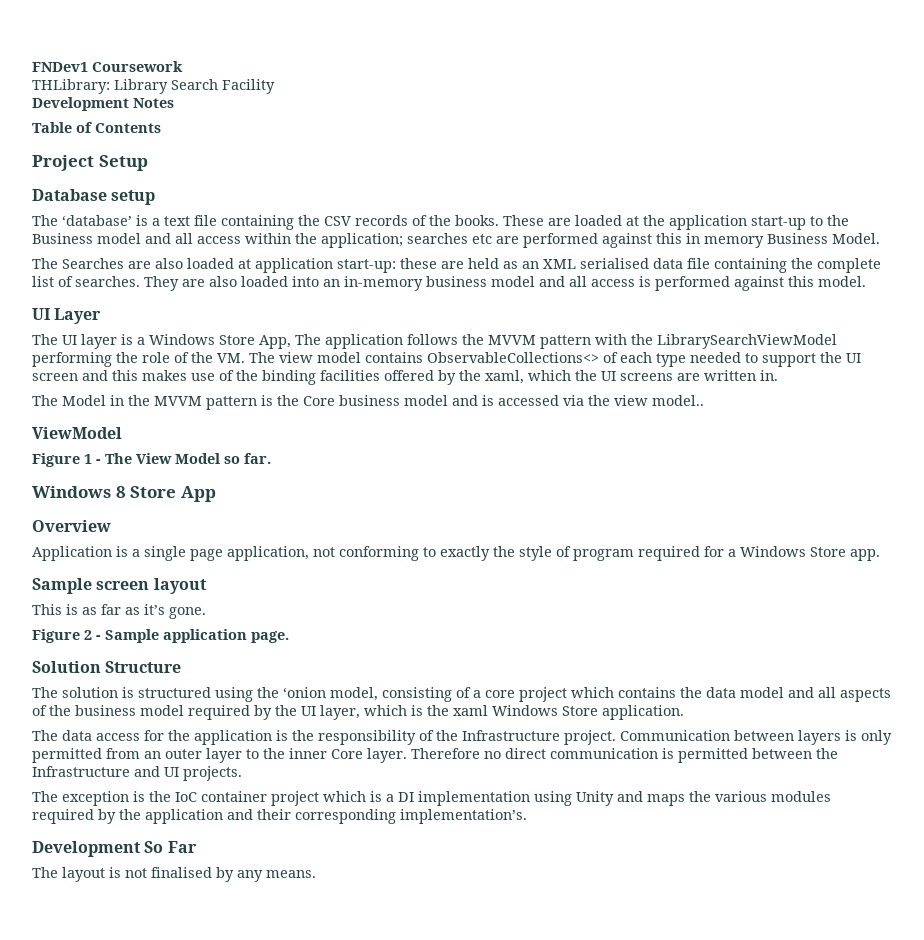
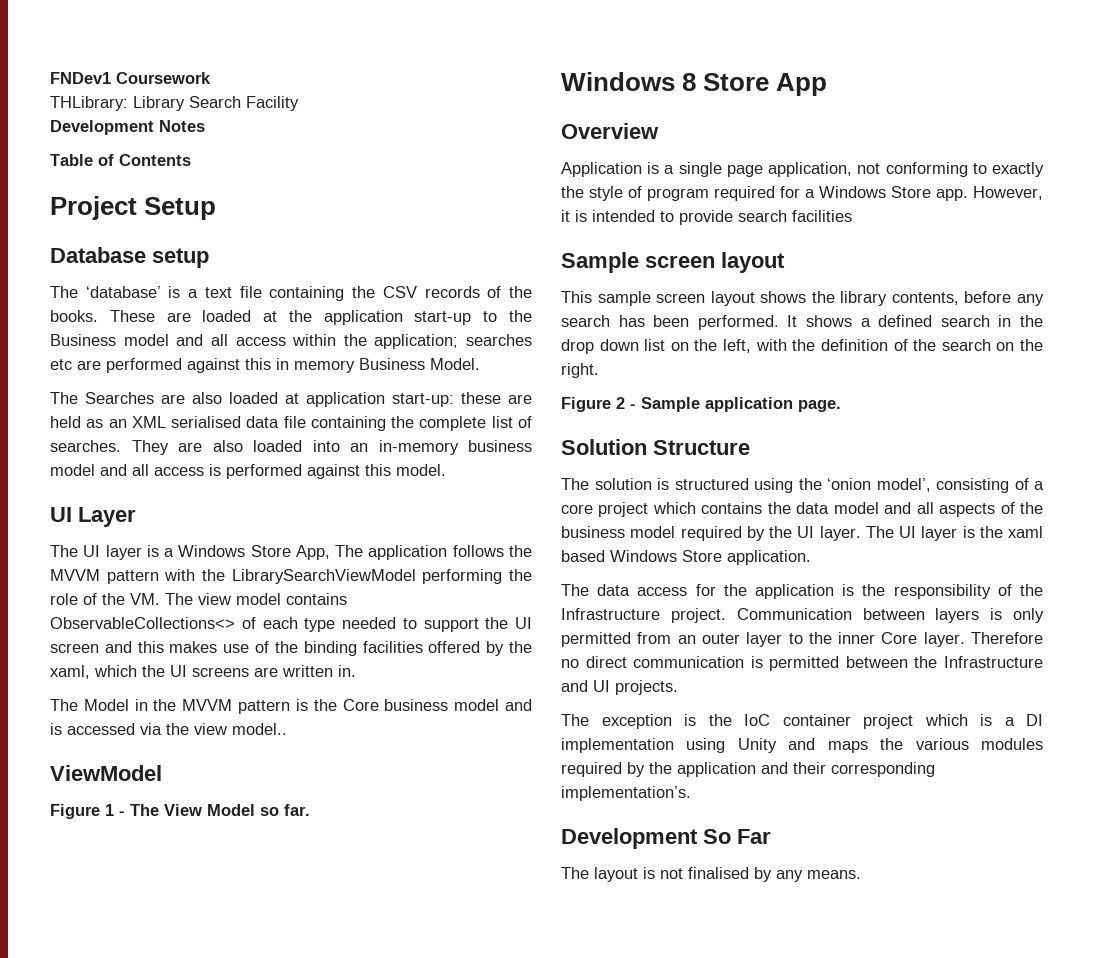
- Application is a single page application, not conforming to exactly the style of program required for a Windows Store app.
+ Application is a single page application, not conforming to exactly the style of program required for a Windows Store app. However, it is intended to provide search facilities
  Sample screen layout
- This is as far as it’s gone.
+ This sample screen layout shows the library contents, before any search has been performed. It shows a defined search in the drop down list on the left, with the definition of the search on the right.
- The solution is structured using the ‘onion model, consisting of a core project which contains the data model and all aspects of the business model required by the UI layer, which is the xaml Windows Store application.
+ The solution is structured using the ‘onion model’, consisting of a core project which contains the data model and all aspects of the business model required by the UI layer. The UI layer is the xaml based Windows Store application.

